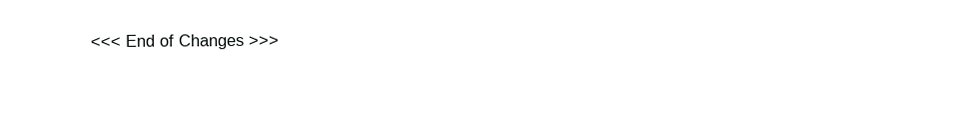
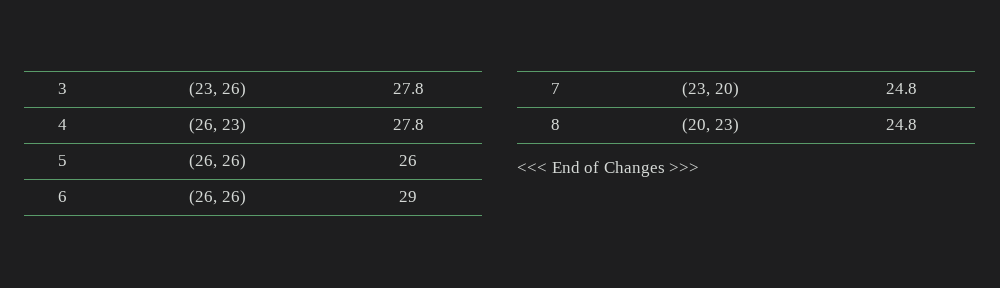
+ 3 | (23, 26) | 27.8
+ 4 | (26, 23) | 27.8
+ 5 | (26, 26) | 26
+ 6 | (26, 26) | 29
+ 7 | (23, 20) | 24.8
+ 8 | (20, 23) | 24.8

